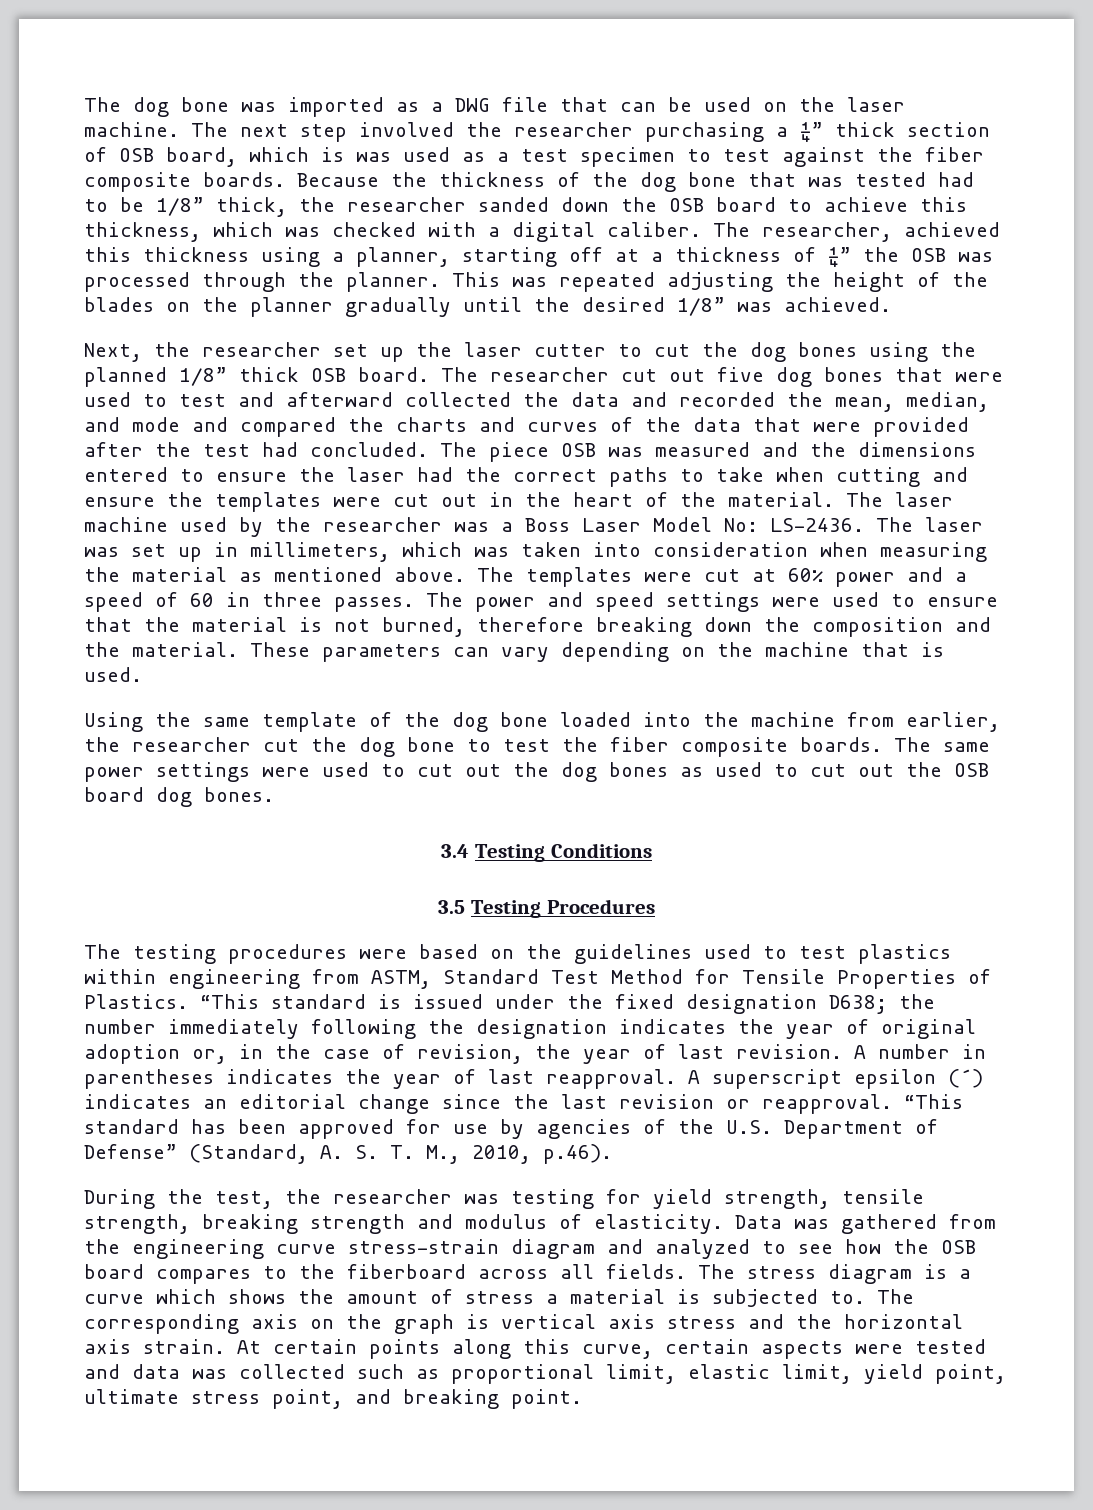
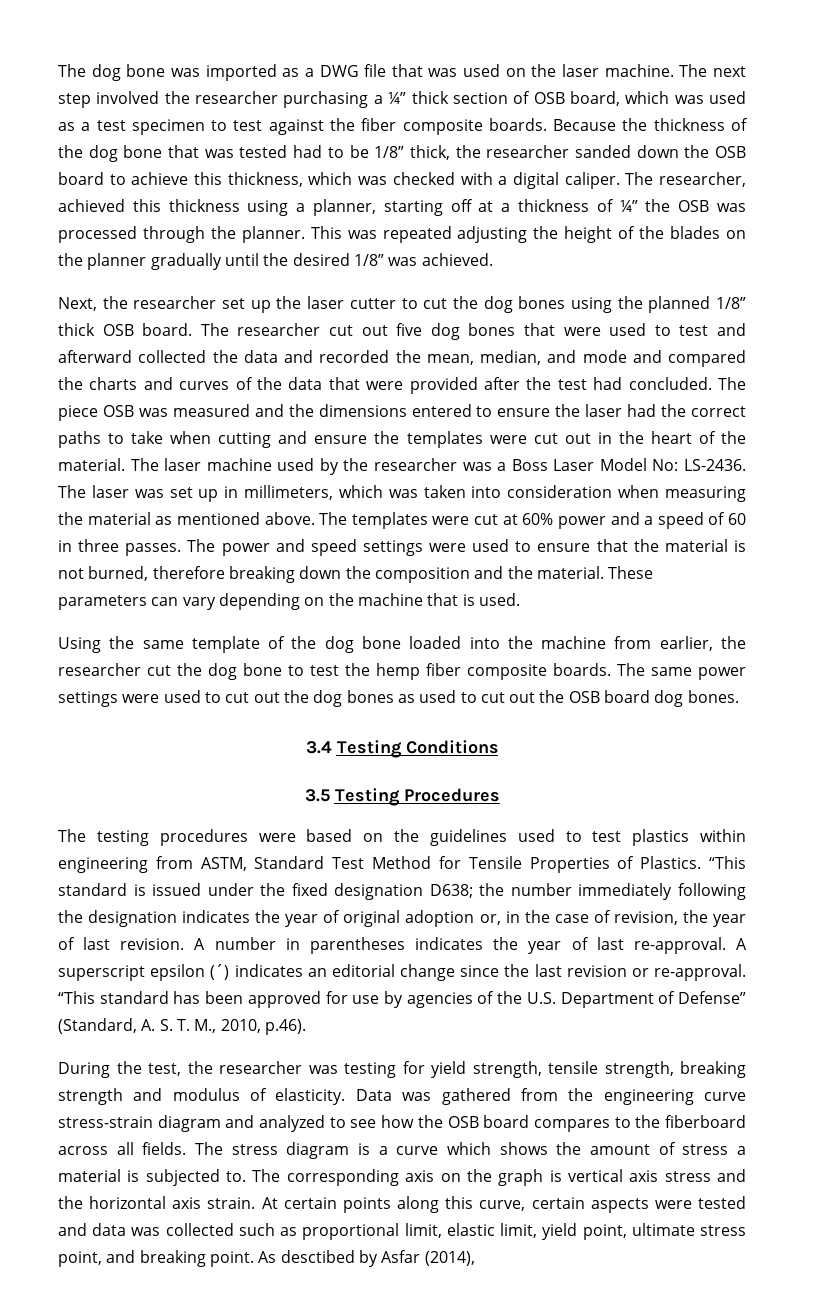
- The dog bone was imported as a DWG file that can be used on the laser machine.
+ The dog bone was imported as a DWG file that was used on the laser machine.
- The next step involved the researcher purchasing a ¼” thick section of OSB board, which is was used as a test specimen to test against the fiber composite boards.
+ The next step involved the researcher purchasing a ¼” thick section of OSB board, which was used as a test specimen to test against the fiber composite boards.
- Because the thickness of the dog bone that was tested had to be 1/8” thick, the researcher sanded down the OSB board to achieve this thickness, which was checked with a digital caliber.
+ Because the thickness of the dog bone that was tested had to be 1/8” thick, the researcher sanded down the OSB board to achieve this thickness, which was checked with a digital caliper.
- Using the same template of the dog bone loaded into the machine from earlier, the researcher cut the dog bone to test the fiber composite boards.
+ Using the same template of the dog bone loaded into the machine from earlier, the researcher cut the dog bone to test the hemp fiber composite boards.
- A number in parentheses indicates the year of last reapproval.
+ A number in parentheses indicates the year of last re-approval.
- A superscript epsilon (´) indicates an editorial change since the last revision or reapproval.
+ A superscript epsilon (´) indicates an editorial change since the last revision or re-approval.
+ As desctibed by Asfar (2014),

